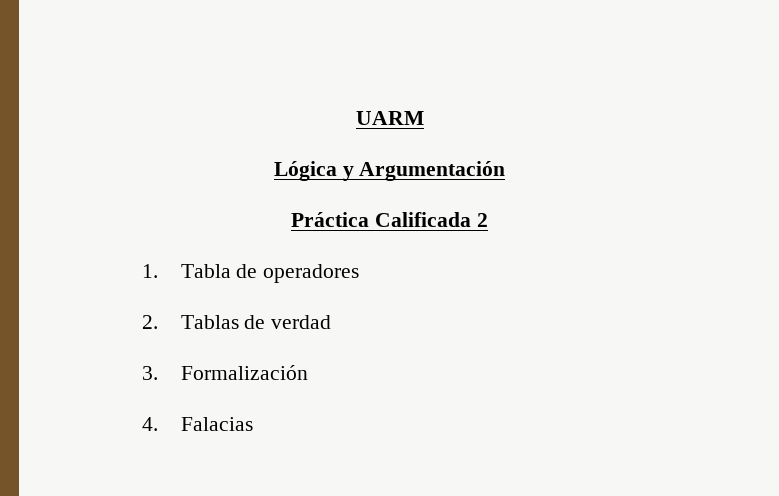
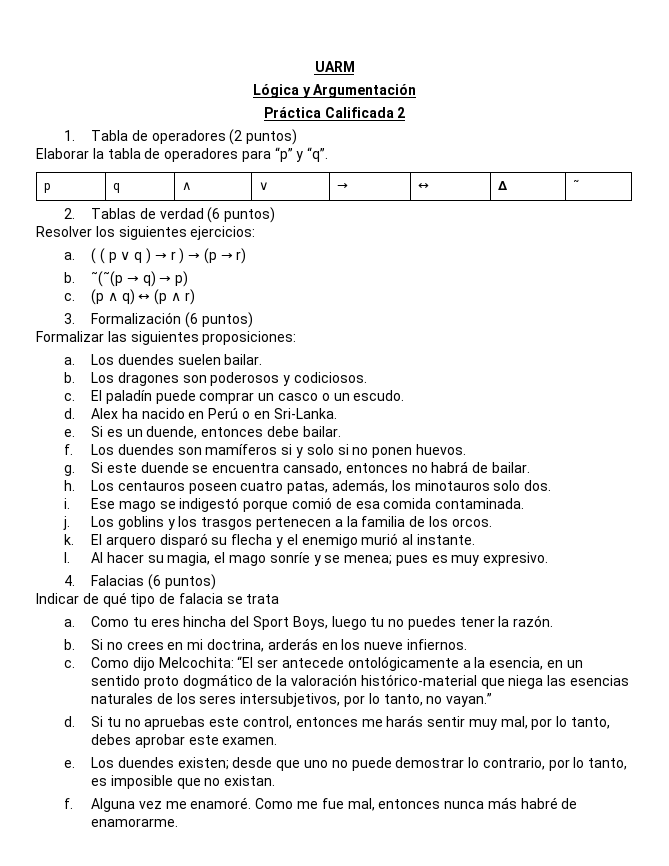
- 1. Tabla de operadores
- 2. Tablas de verdad
- 3. Formalización
- 4. Falacias
+ 1. Tabla de operadores (2 puntos)
+ Elaborar la tabla de operadores para “p” y “q”.
+ p | q | ∧ | ∨ | → | ↔ | Δ | ˜
+ 2. Tablas de verdad (6 puntos)
+ Resolver los siguientes ejercicios:
+ a. ( ( p ∨ q ) → r ) → (p → r)
+ b. ˜(˜(p → q) → p)
+ c. (p ∧ q) ↔ (p ∧ r)
+ 3. Formalización (6 puntos)
+ Formalizar las siguientes proposiciones:
+ a. Los duendes suelen bailar.
+ b. Los dragones son poderosos y codiciosos.
+ c. El paladín puede comprar un casco o un escudo.
+ d. Alex ha nacido en Perú o en Sri-Lanka.
+ e. Si es un duende, entonces debe bailar.
+ f. Los duendes son mamíferos si y solo si no ponen huevos.
+ g. Si este duende se encuentra cansado, entonces no habrá de bailar.
+ h. Los centauros poseen cuatro patas, además, los minotauros solo dos.
+ i. Ese mago se indigestó porque comió de esa comida contaminada.
+ j. Los goblins y los trasgos pertenecen a la familia de los orcos.
+ k. El arquero disparó su flecha y el enemigo murió al instante.
+ l. Al hacer su magia, el mago sonríe y se menea; pues es muy expresivo.
+ 4. Falacias (6 puntos)
+ Indicar de qué tipo de falacia se trata
+ a. Como tu eres hincha del Sport Boys, luego tu no puedes tener la razón.
+ b. Si no crees en mi doctrina, arderás en los nueve infiernos.
+ c. Como dijo Melcochita: “El ser antecede ontológicamente a la esencia, en un sentido proto dogmático de la valoración histórico-material que niega las esencias naturales de los seres intersubjetivos, por lo tanto, no vayan.”
+ d. Si tu no apruebas este control, entonces me harás sentir muy mal, por lo tanto, debes aprobar este examen.
+ e. Los duendes existen; desde que uno no puede demostrar lo contrario, por lo tanto, es imposible que no existan.
+ f. Alguna vez me enamoré. Como me fue mal, entonces nunca más habré de enamorarme.

